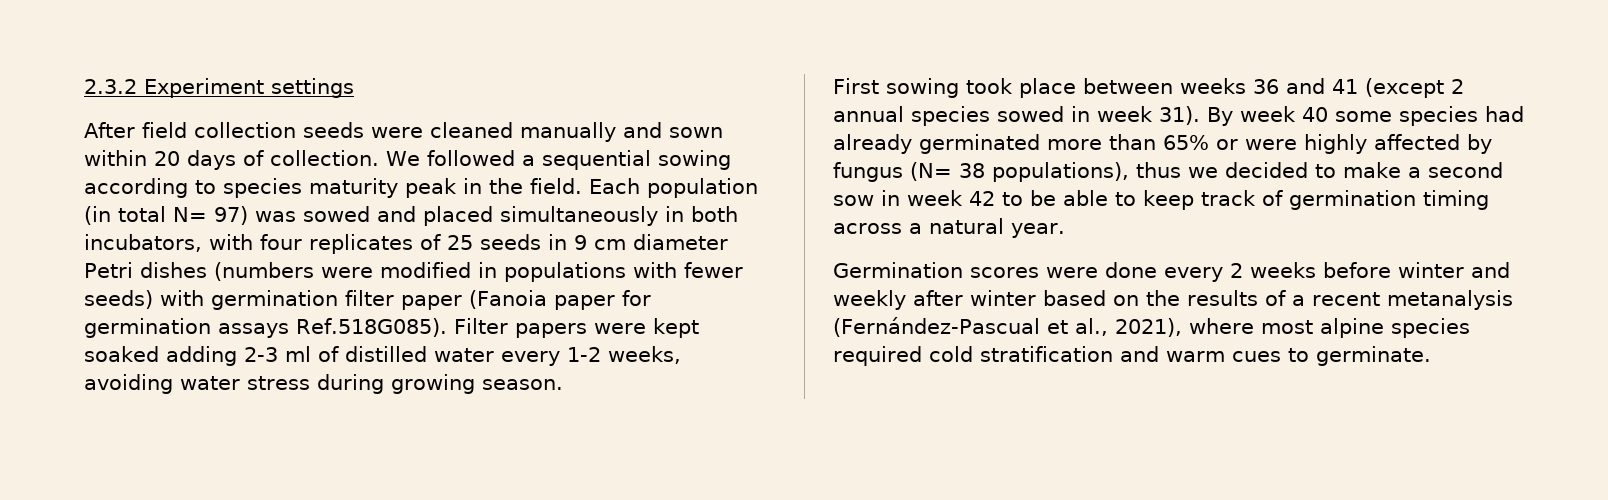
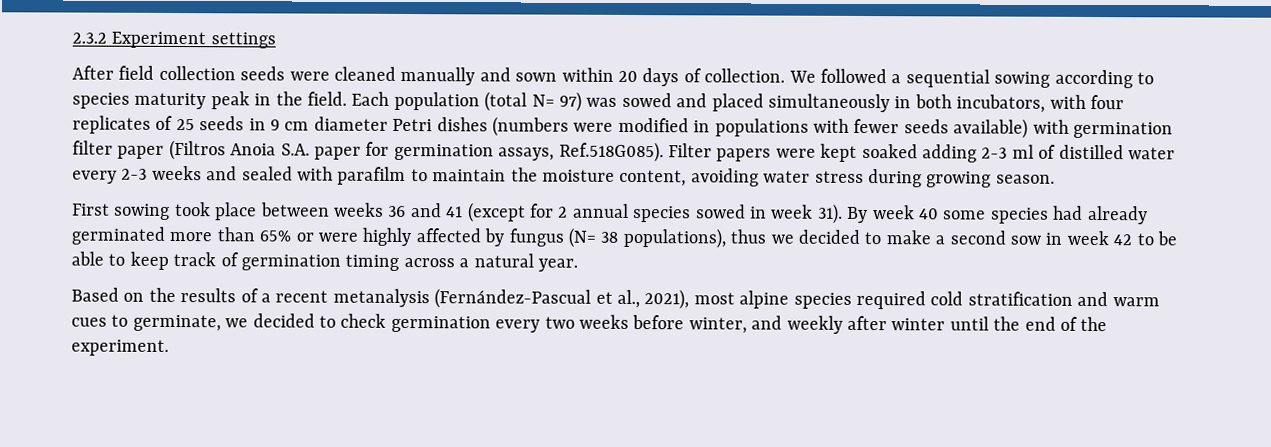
- Each population (in total N= 97) was sowed and placed simultaneously in both incubators, with four replicates of 25 seeds in 9 cm diameter Petri dishes (numbers were modified in populations with fewer seeds) with germination filter paper (Fanoia paper for germination assays Ref.518G085). Filter papers were kept soaked adding 2-3 ml of distilled water every 1-2 weeks, avoiding water stress during growing season.
+ Each population (total N= 97) was sowed and placed simultaneously in both incubators, with four replicates of 25 seeds in 9 cm diameter Petri dishes (numbers were modified in populations with fewer seeds available) with germination filter paper (Filtros Anoia S.A. paper for germination assays, Ref.518G085). Filter papers were kept soaked adding 2-3 ml of distilled water every 2-3 weeks and sealed with parafilm to maintain the moisture content, avoiding water stress during growing season.
- First sowing took place between weeks 36 and 41 (except 2 annual species sowed in week 31).
+ First sowing took place between weeks 36 and 41 (except for 2 annual species sowed in week 31).
- Germination scores were done every 2 weeks before winter and weekly after winter based on the results of a recent metanalysis (Fernández-Pascual et al., 2021), where most alpine species required cold stratification and warm cues to germinate.
+ Based on the results of a recent metanalysis (Fernández-Pascual et al., 2021), most alpine species required cold stratification and warm cues to germinate, we decided to check germination every two weeks before winter, and weekly after winter until the end of the experiment.

